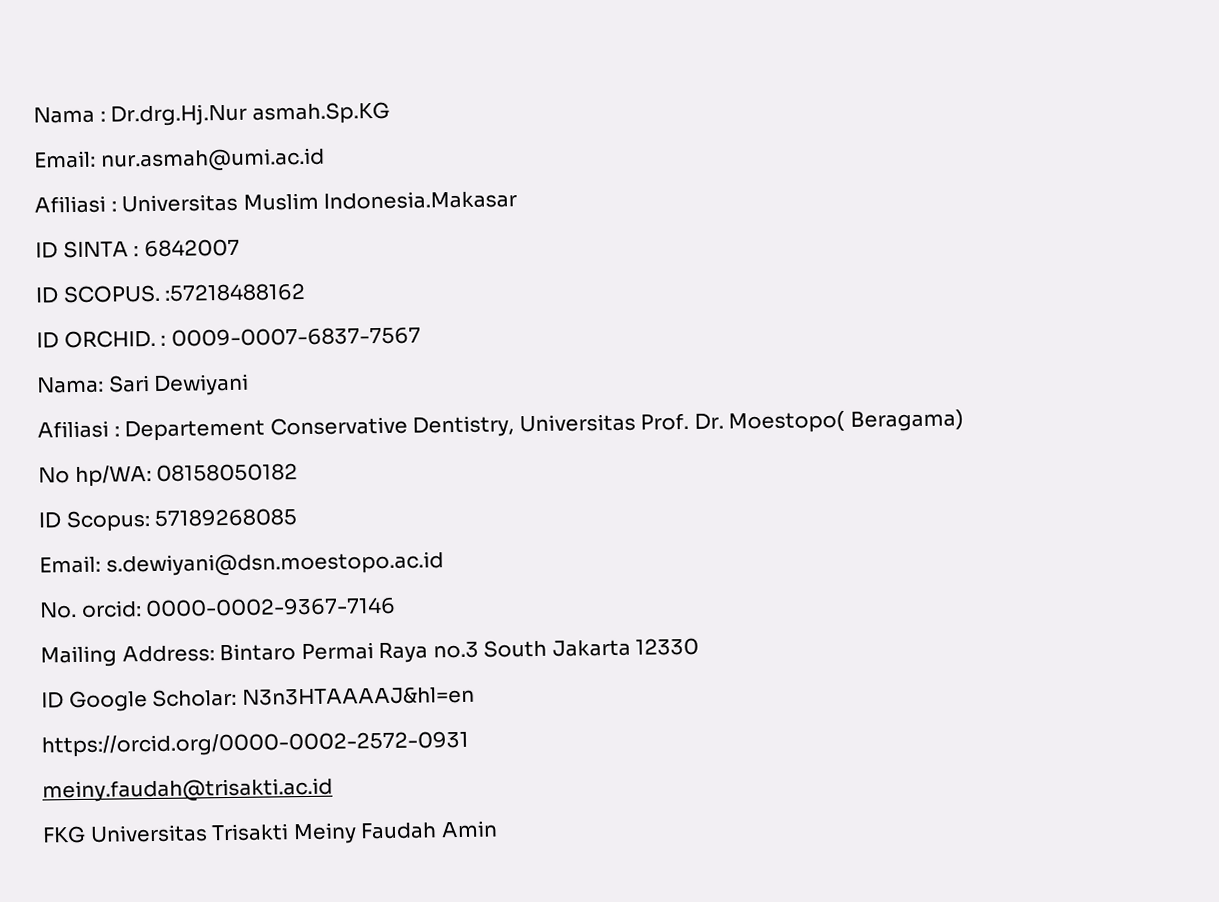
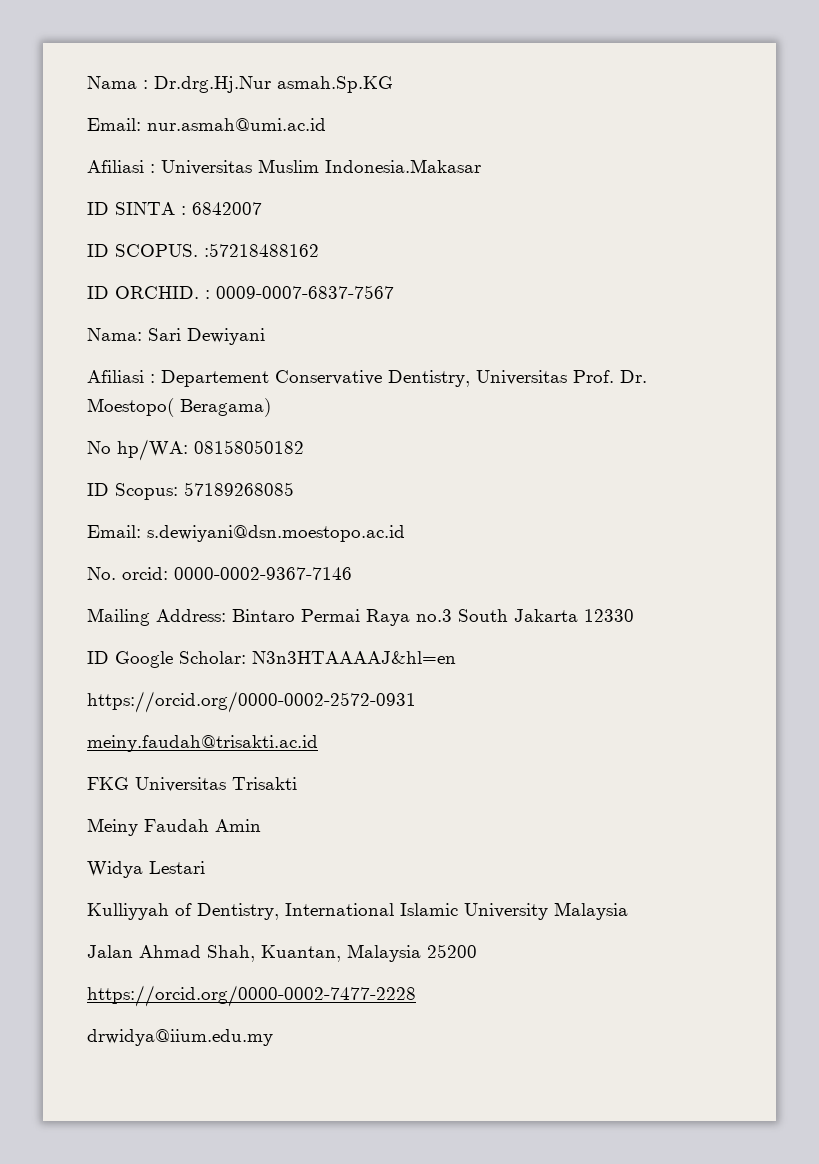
- FKG Universitas Trisakti Meiny Faudah Amin
+ FKG Universitas Trisakti
+ Meiny Faudah Amin
+ Widya Lestari
+ Kulliyyah of Dentistry, International Islamic University Malaysia
+ Jalan Ahmad Shah, Kuantan, Malaysia 25200
+ https://orcid.org/0000-0002-7477-2228
+ drwidya@iium.edu.my

